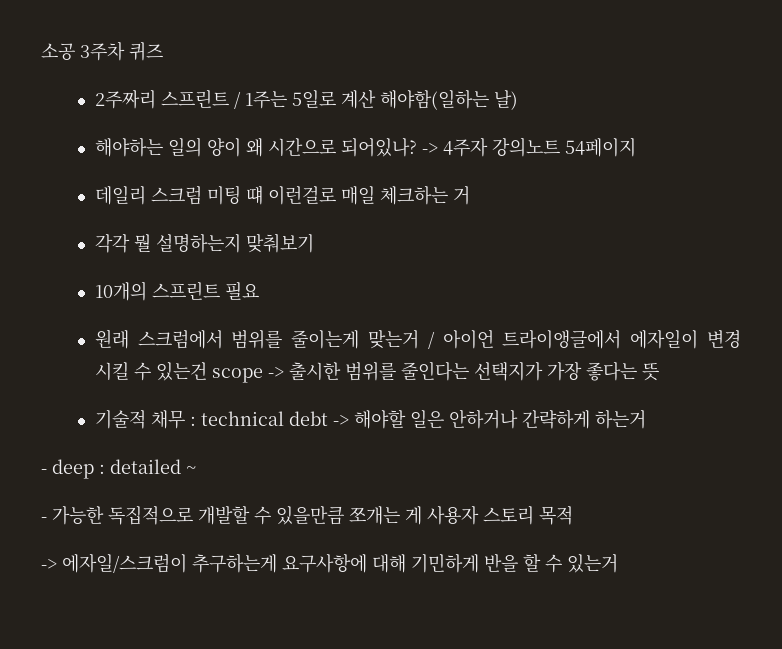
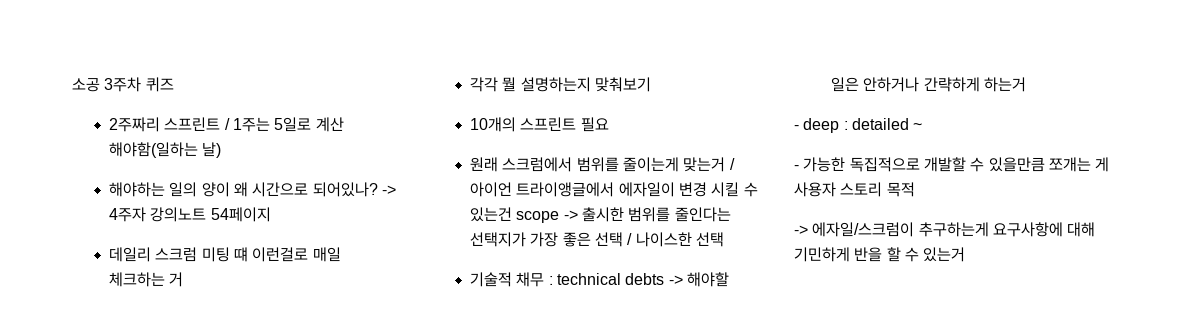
- 원래 스크럼에서 범위를 줄이는게 맞는거 / 아이언 트라이앵글에서 에자일이 변경 시킬 수 있는건 scope -> 출시한 범위를 줄인다는 선택지가 가장 좋다는 뜻
+ 원래 스크럼에서 범위를 줄이는게 맞는거 / 아이언 트라이앵글에서 에자일이 변경 시킬 수 있는건 scope -> 출시한 범위를 줄인다는 선택지가 가장 좋은 선택 / 나이스한 선택
- 기술적 채무 : technical debt -> 해야할 일은 안하거나 간략하게 하는거
+ 기술적 채무 : technical debts -> 해야할 일은 안하거나 간략하게 하는거

